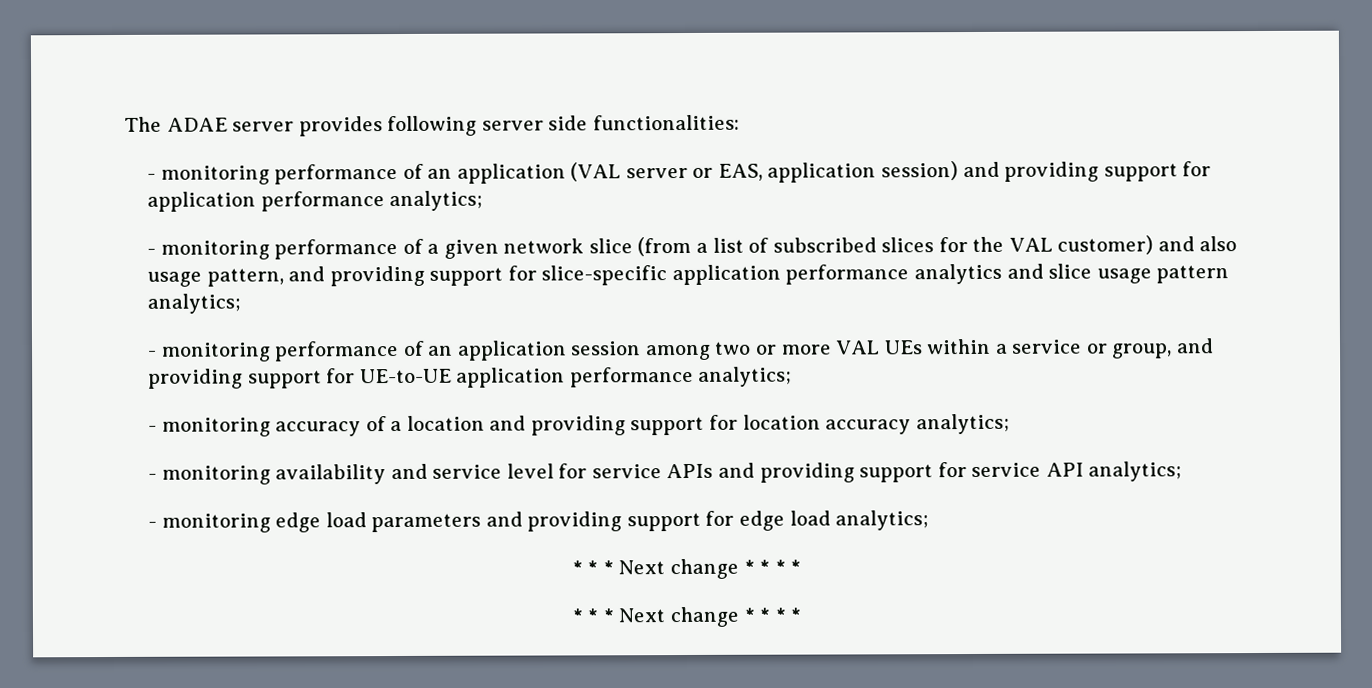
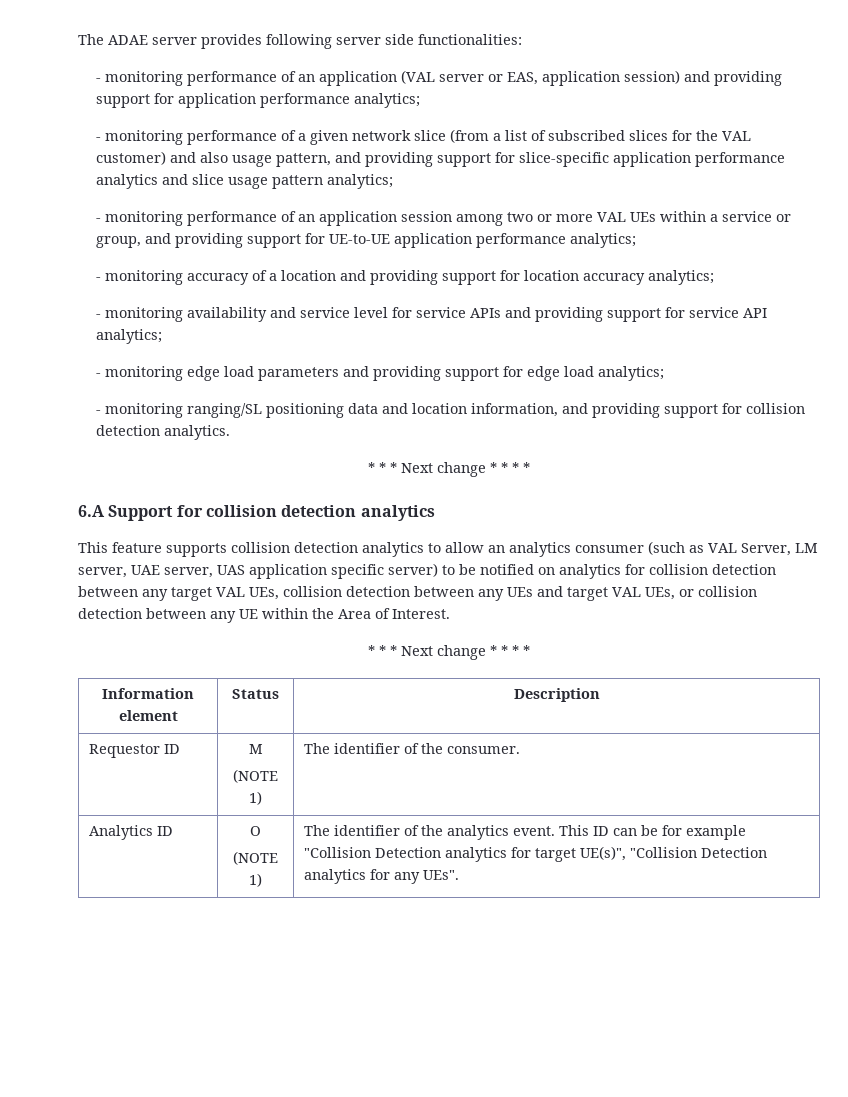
  - monitoring edge load parameters and providing support for edge load analytics;
+ - monitoring ranging/SL positioning data and location information, and providing support for collision detection analytics.
  * * * Next change * * * *
+ 6.A Support for collision detection analytics
+ This feature supports collision detection analytics to allow an analytics consumer (such as VAL Server, LM server, UAE server, UAS application specific server) to be notified on analytics for collision detection between any target VAL UEs, collision detection between any UEs and target VAL UEs, or collision detection between any UE within the Area of Interest.
  * * * Next change * * * *
+ Information element | Status | Description
+ Requestor ID | M
+ (NOTE 1) | The identifier of the consumer.
+ Analytics ID | O
+ (NOTE 1) | The identifier of the analytics event. This ID can be for example "Collision Detection analytics for target UE(s)", "Collision Detection analytics for any UEs".

